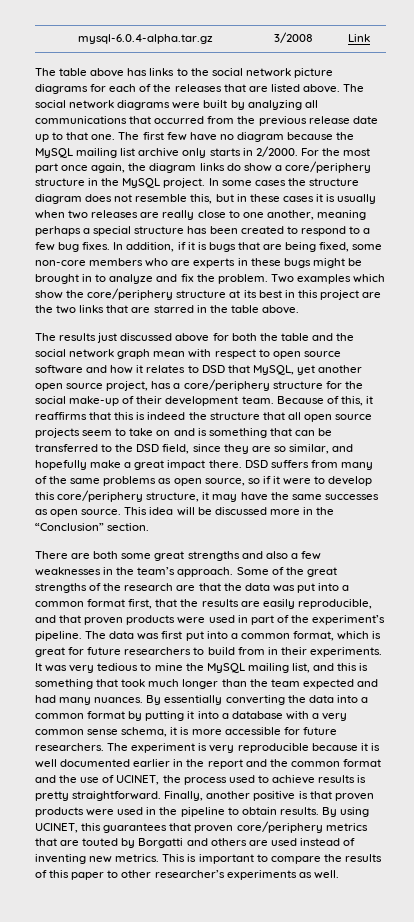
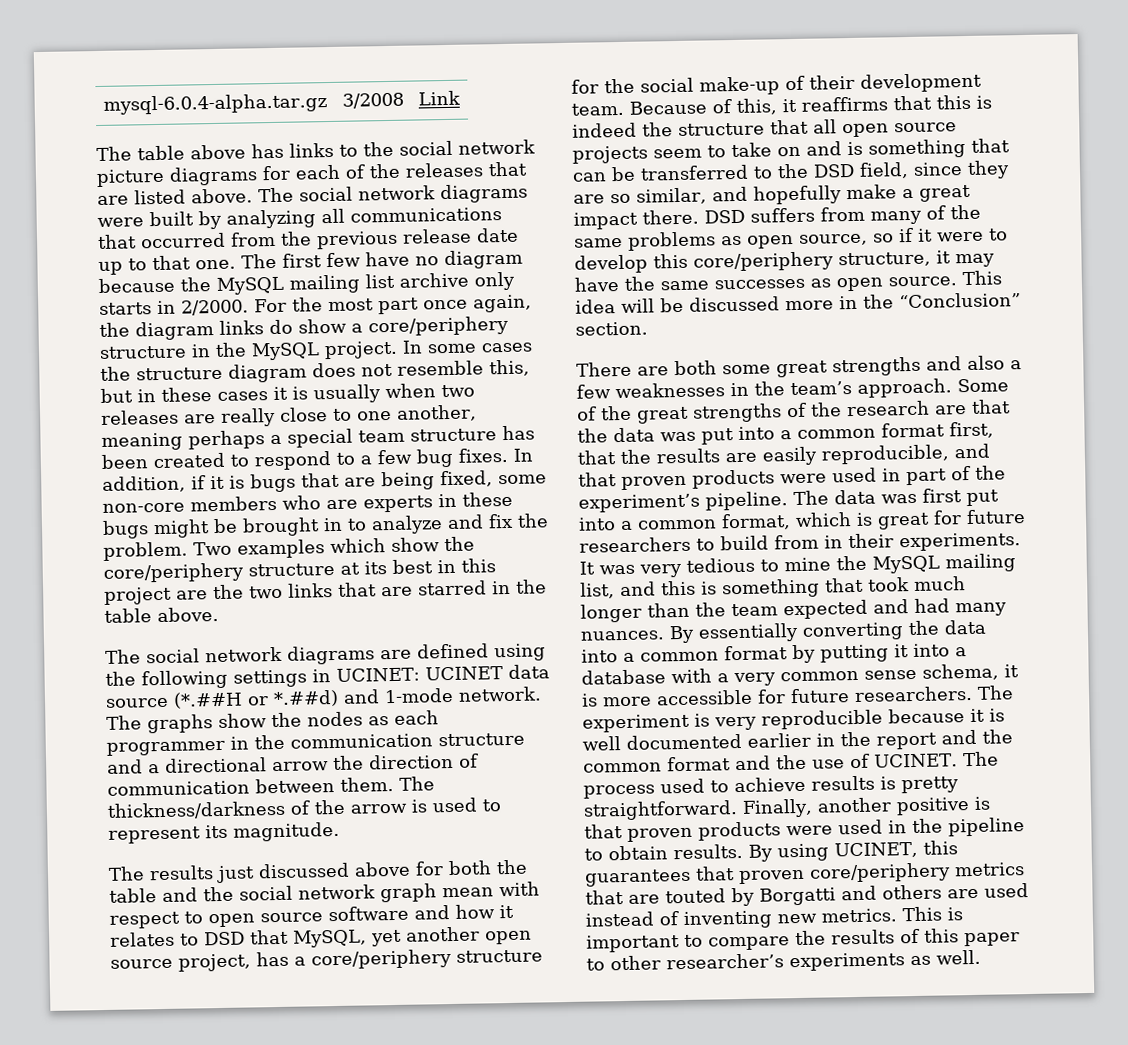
- In some cases the structure diagram does not resemble this, but in these cases it is usually when two releases are really close to one another, meaning perhaps a special structure has been created to respond to a few bug fixes.
+ In some cases the structure diagram does not resemble this, but in these cases it is usually when two releases are really close to one another, meaning perhaps a special team structure has been created to respond to a few bug fixes.
+ The social network diagrams are defined using the following settings in UCINET: UCINET data source (*.##H or *.##d) and 1-mode network. The graphs show the nodes as each programmer in the communication structure and a directional arrow the direction of communication between them. The thickness/darkness of the arrow is used to represent its magnitude.
- The experiment is very reproducible because it is well documented earlier in the report and the common format and the use of UCINET, the process used to achieve results is pretty straightforward.
+ The experiment is very reproducible because it is well documented earlier in the report and the common format and the use of UCINET. The process used to achieve results is pretty straightforward.

